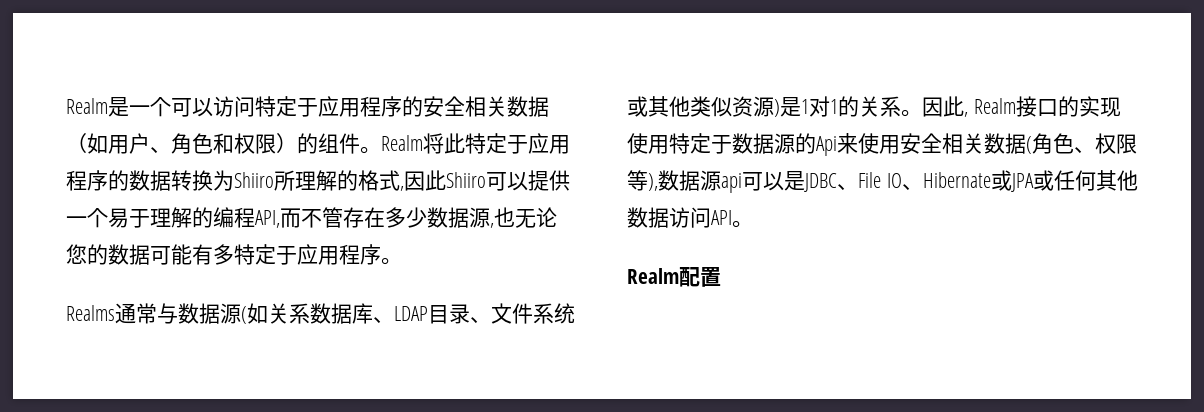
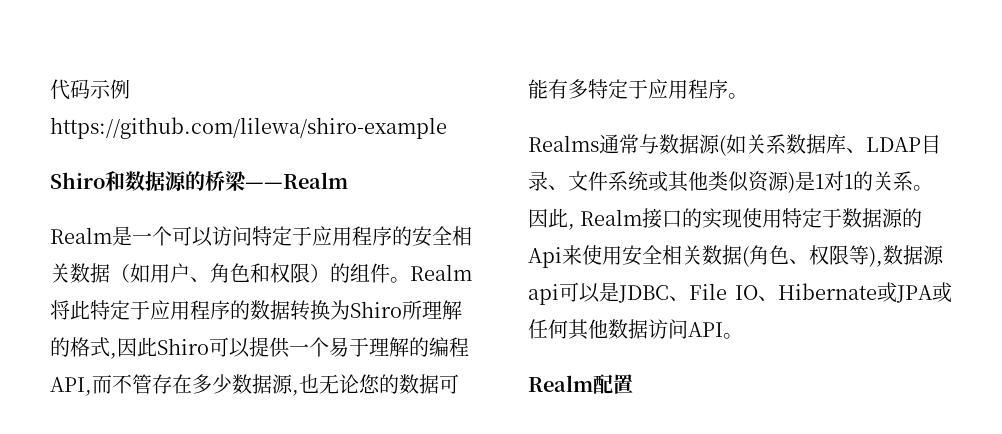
+ 代码示例https://github.com/lilewa/shiro-example
+ Shiro和数据源的桥梁——Realm
- Realm将此特定于应用程序的数据转换为Shiiro所理解的格式,因此Shiiro可以提供一个易于理解的编程API,而不管存在多少数据源,也无论您的数据可能有多特定于应用程序。
+ Realm将此特定于应用程序的数据转换为Shiro所理解的格式,因此Shiro可以提供一个易于理解的编程API,而不管存在多少数据源,也无论您的数据可能有多特定于应用程序。

